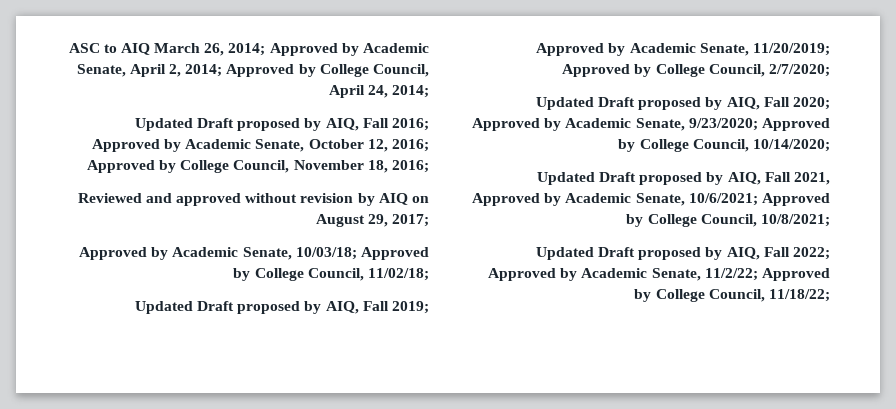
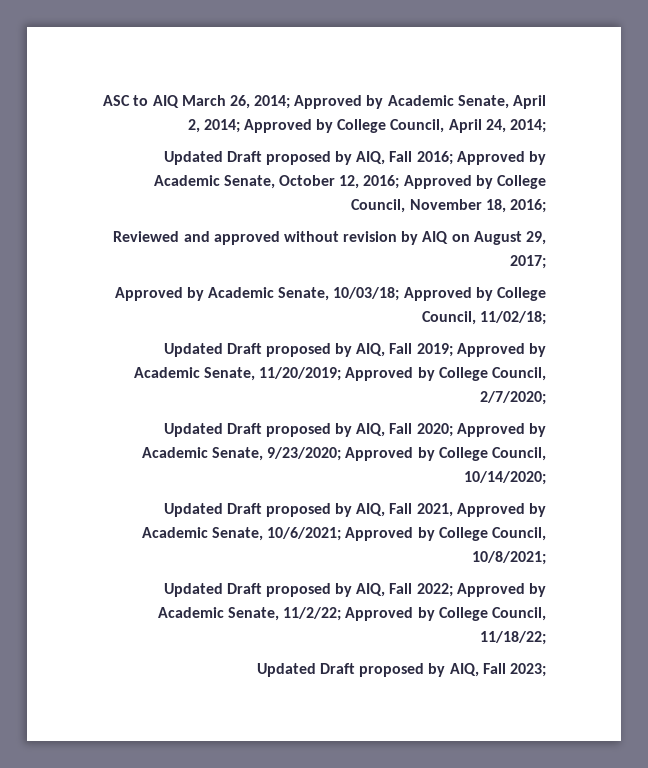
+ Updated Draft proposed by AIQ, Fall 2023;

